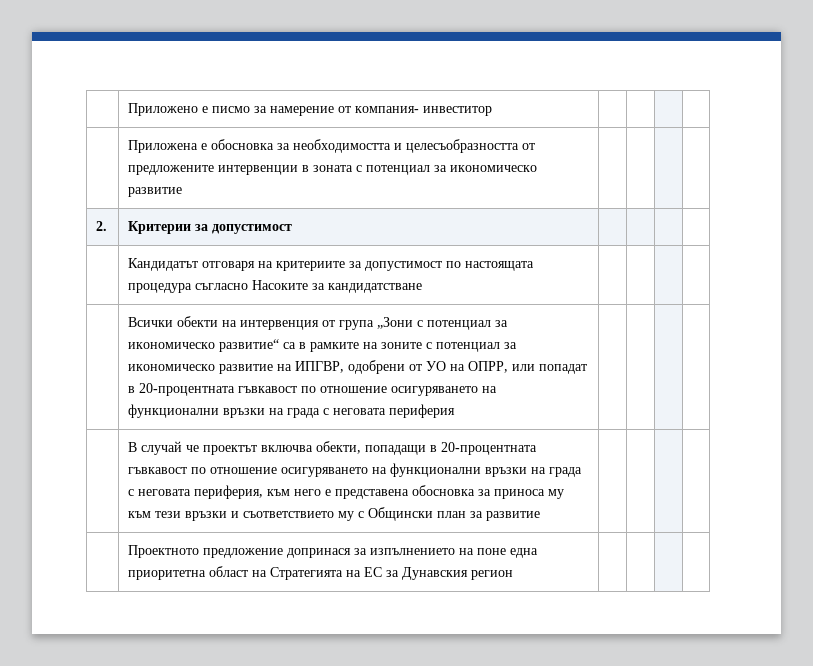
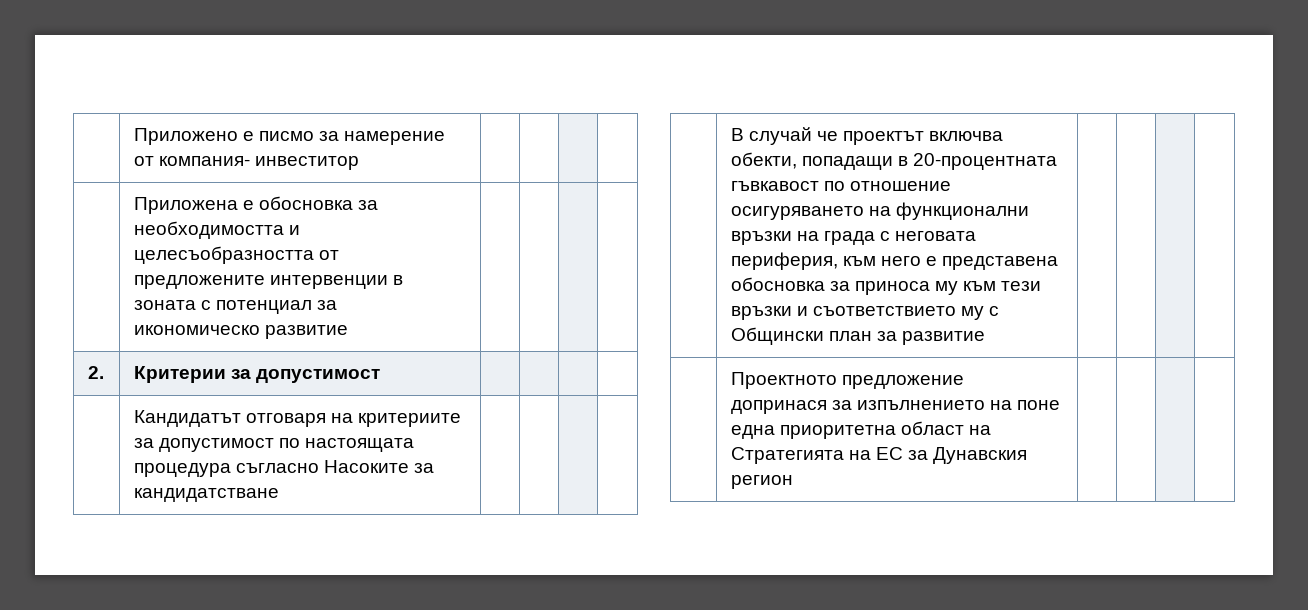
- Всички обекти на интервенция от група „Зони с потенциал за икономическо развитие“ са в рамките на зоните с потенциал за икономическо развитие на ИПГВР, одобрени от УО на ОПРР, или попадат в 20-процентната гъвкавост по отношение осигуряването на функционални връзки на града с неговата периферия

